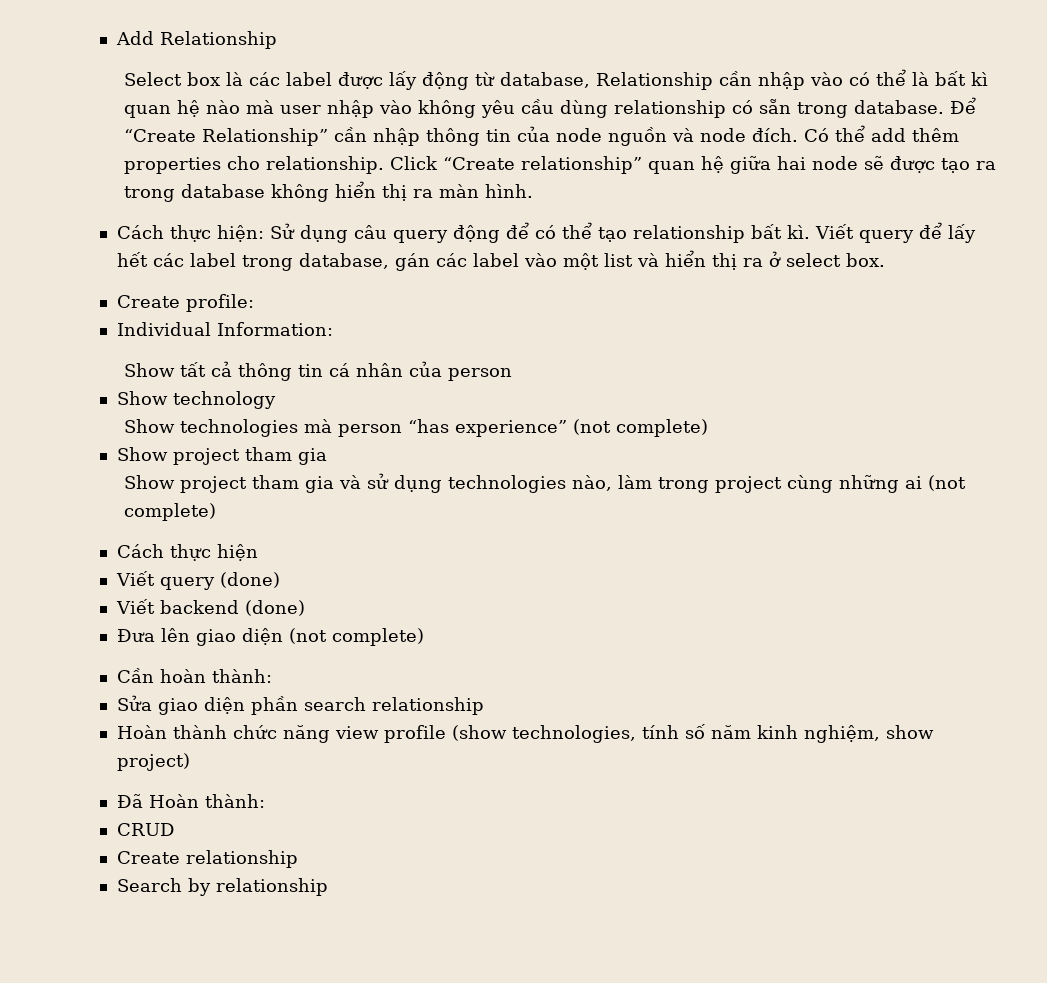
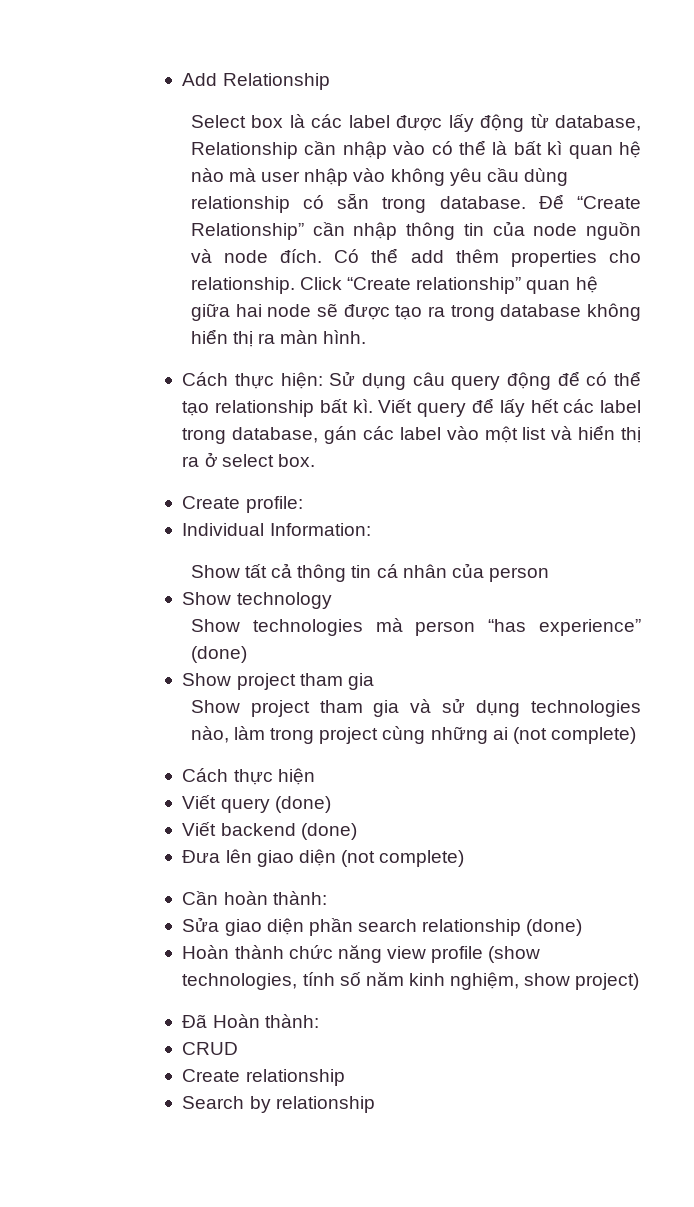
- Show technologies mà person “has experience” (not complete)
+ Show technologies mà person “has experience” (done)
- Sửa giao diện phần search relationship
+ Sửa giao diện phần search relationship (done)

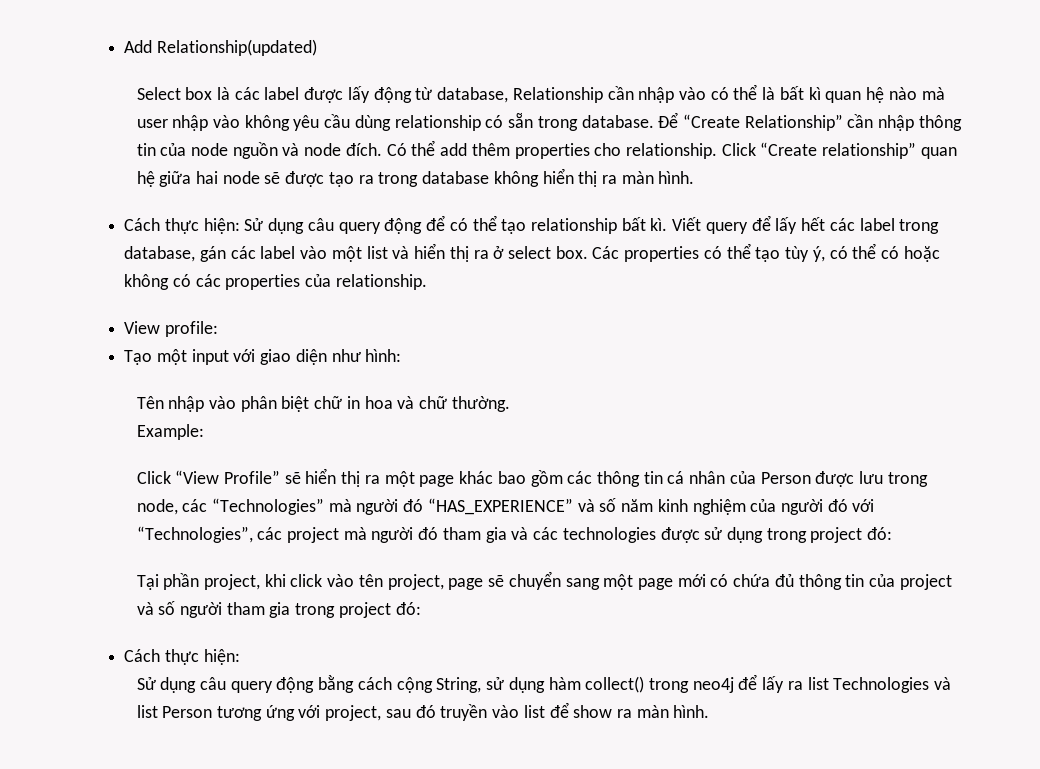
- Add Relationship
+ Add Relationship(updated)
- Viết query để lấy hết các label trong database, gán các label vào một list và hiển thị ra ở select box.
- Create profile:
- Individual Information:
- Show tất cả thông tin cá nhân của person
- Show technology
- Show technologies mà person “has experience” (done)
- Show project tham gia
- Show project tham gia và sử dụng technologies nào, làm trong project cùng những ai (not complete)
- Cách thực hiện
- Viết query (done)
- Viết backend (done)
- Đưa lên giao diện (not complete)
- Cần hoàn thành:
- Sửa giao diện phần search relationship (done)
- Hoàn thành chức năng view profile (show technologies, tính số năm kinh nghiệm, show project)
- Đã Hoàn thành:
- CRUD
- Create relationship
- Search by relationship
+ Viết query để lấy hết các label trong database, gán các label vào một list và hiển thị ra ở select box. Các properties có thể tạo tùy ý, có thể có hoặc không có các properties của relationship.
+ View profile:
+ Tạo một input với giao diện như hình:
+ Tên nhập vào phân biệt chữ in hoa và chữ thường.
+ Example:
+ Click “View Profile” sẽ hiển thị ra một page khác bao gồm các thông tin cá nhân của Person được lưu trong node, các “Technologies” mà người đó “HAS_EXPERIENCE” và số năm kinh nghiệm của người đó với “Technologies”, các project mà người đó tham gia và các technologies được sử dụng trong project đó:
+ Tại phần project, khi click vào tên project, page sẽ chuyển sang một page mới có chứa đủ thông tin của project và số người tham gia trong project đó:
+ Cách thực hiện:
+ Sử dụng câu query động bằng cách cộng String, sử dụng hàm collect() trong neo4j để lấy ra list Technologies và list Person tương ứng với project, sau đó truyền vào list để show ra màn hình.

